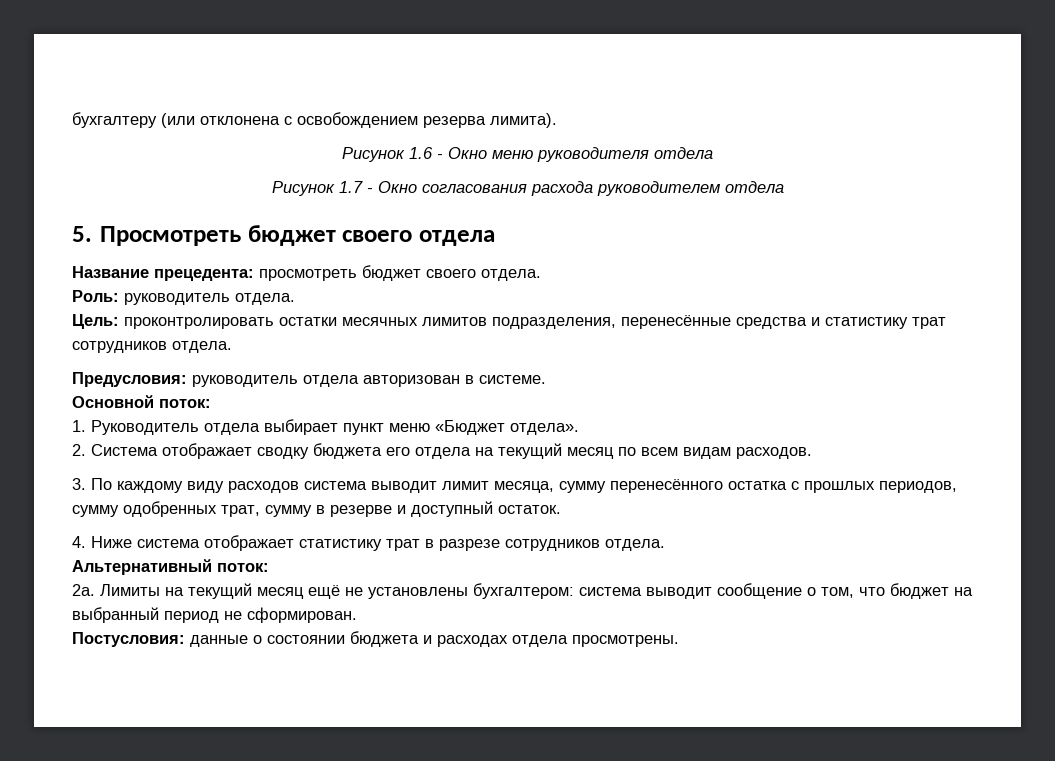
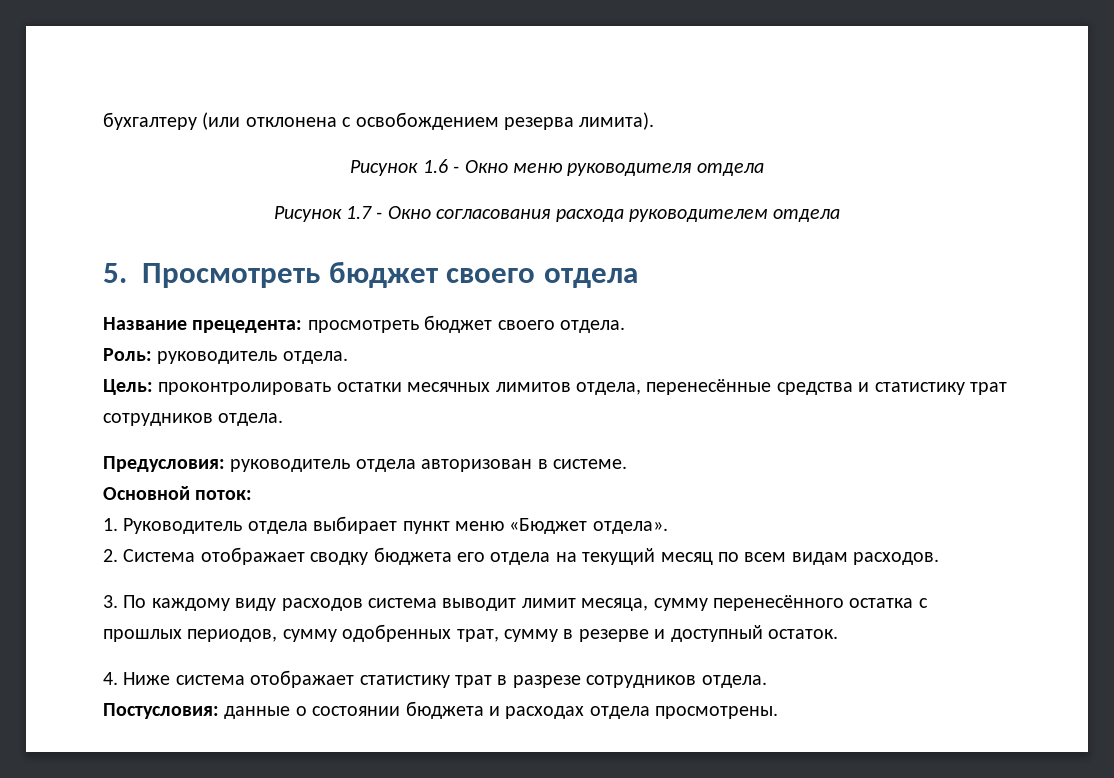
- Цель: проконтролировать остатки месячных лимитов подразделения, перенесённые средства и статистику трат сотрудников отдела.
+ Цель: проконтролировать остатки месячных лимитов отдела, перенесённые средства и статистику трат сотрудников отдела.
- Альтернативный поток:
- 2а. Лимиты на текущий месяц ещё не установлены бухгалтером: система выводит сообщение о том, что бюджет на выбранный период не сформирован.

